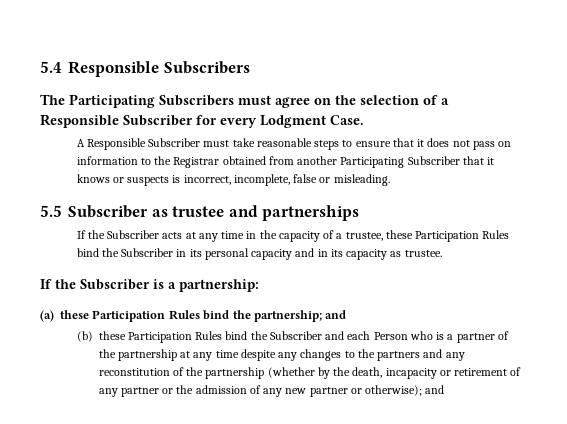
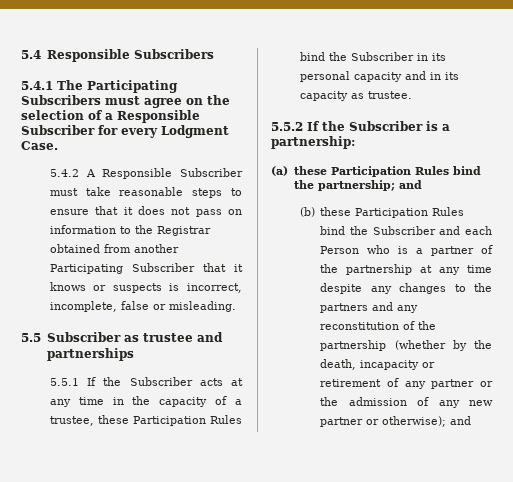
- The Participating Subscribers must agree on the selection of a Responsible Subscriber for every Lodgment Case.
+ 5.4.1 The Participating Subscribers must agree on the selection of a Responsible Subscriber for every Lodgment Case.
- A Responsible Subscriber must take reasonable steps to ensure that it does not pass on information to the Registrar obtained from another Participating Subscriber that it knows or suspects is incorrect, incomplete, false or misleading.
+ 5.4.2 A Responsible Subscriber must take reasonable steps to ensure that it does not pass on information to the Registrar obtained from another Participating Subscriber that it knows or suspects is incorrect, incomplete, false or misleading.
- If the Subscriber acts at any time in the capacity of a trustee, these Participation Rules bind the Subscriber in its personal capacity and in its capacity as trustee.
+ 5.5.1 If the Subscriber acts at any time in the capacity of a trustee, these Participation Rules bind the Subscriber in its personal capacity and in its capacity as trustee.
- If the Subscriber is a partnership:
+ 5.5.2 If the Subscriber is a partnership:

